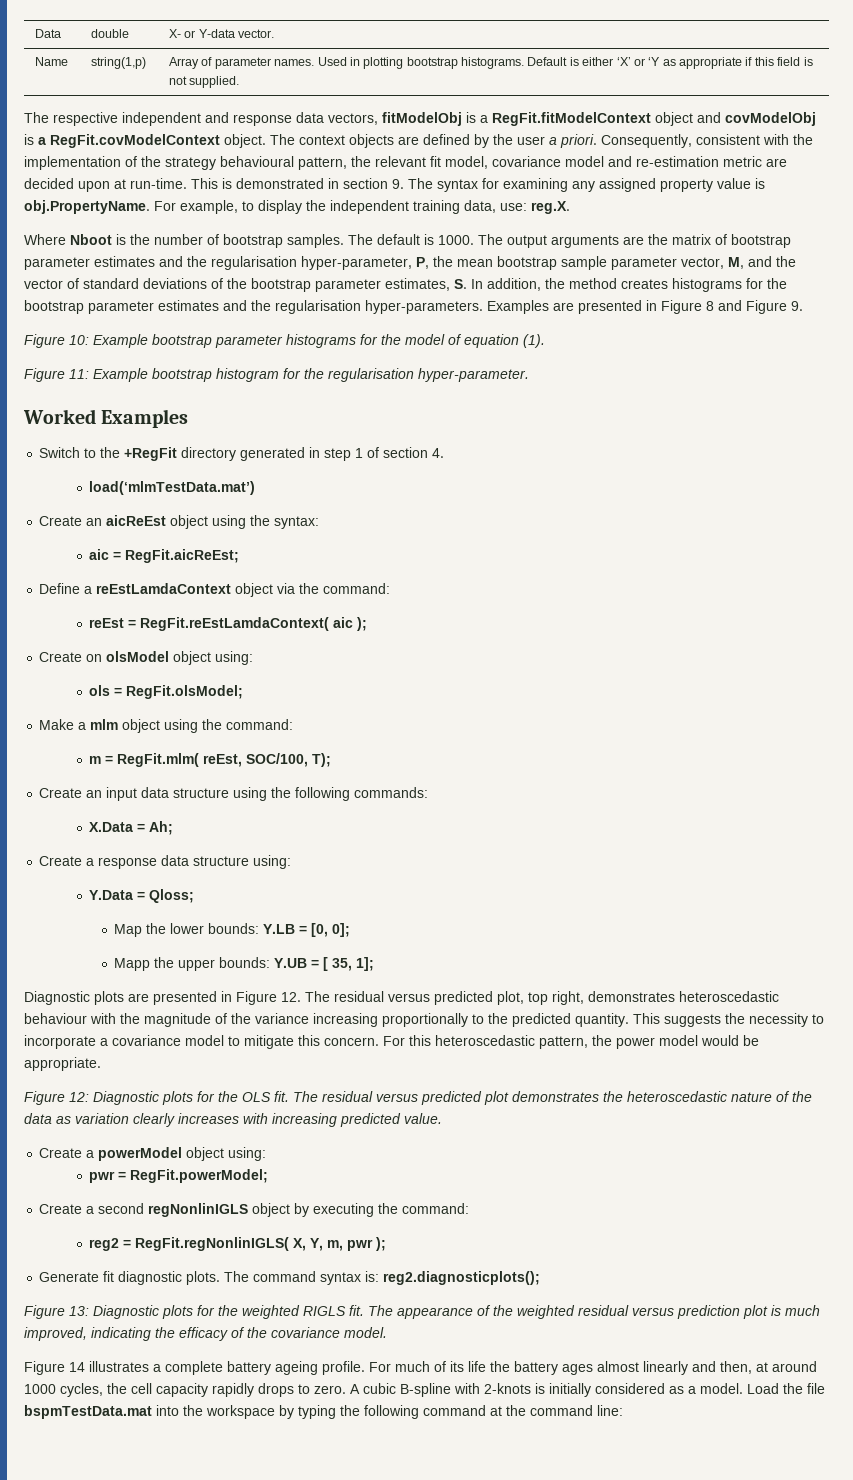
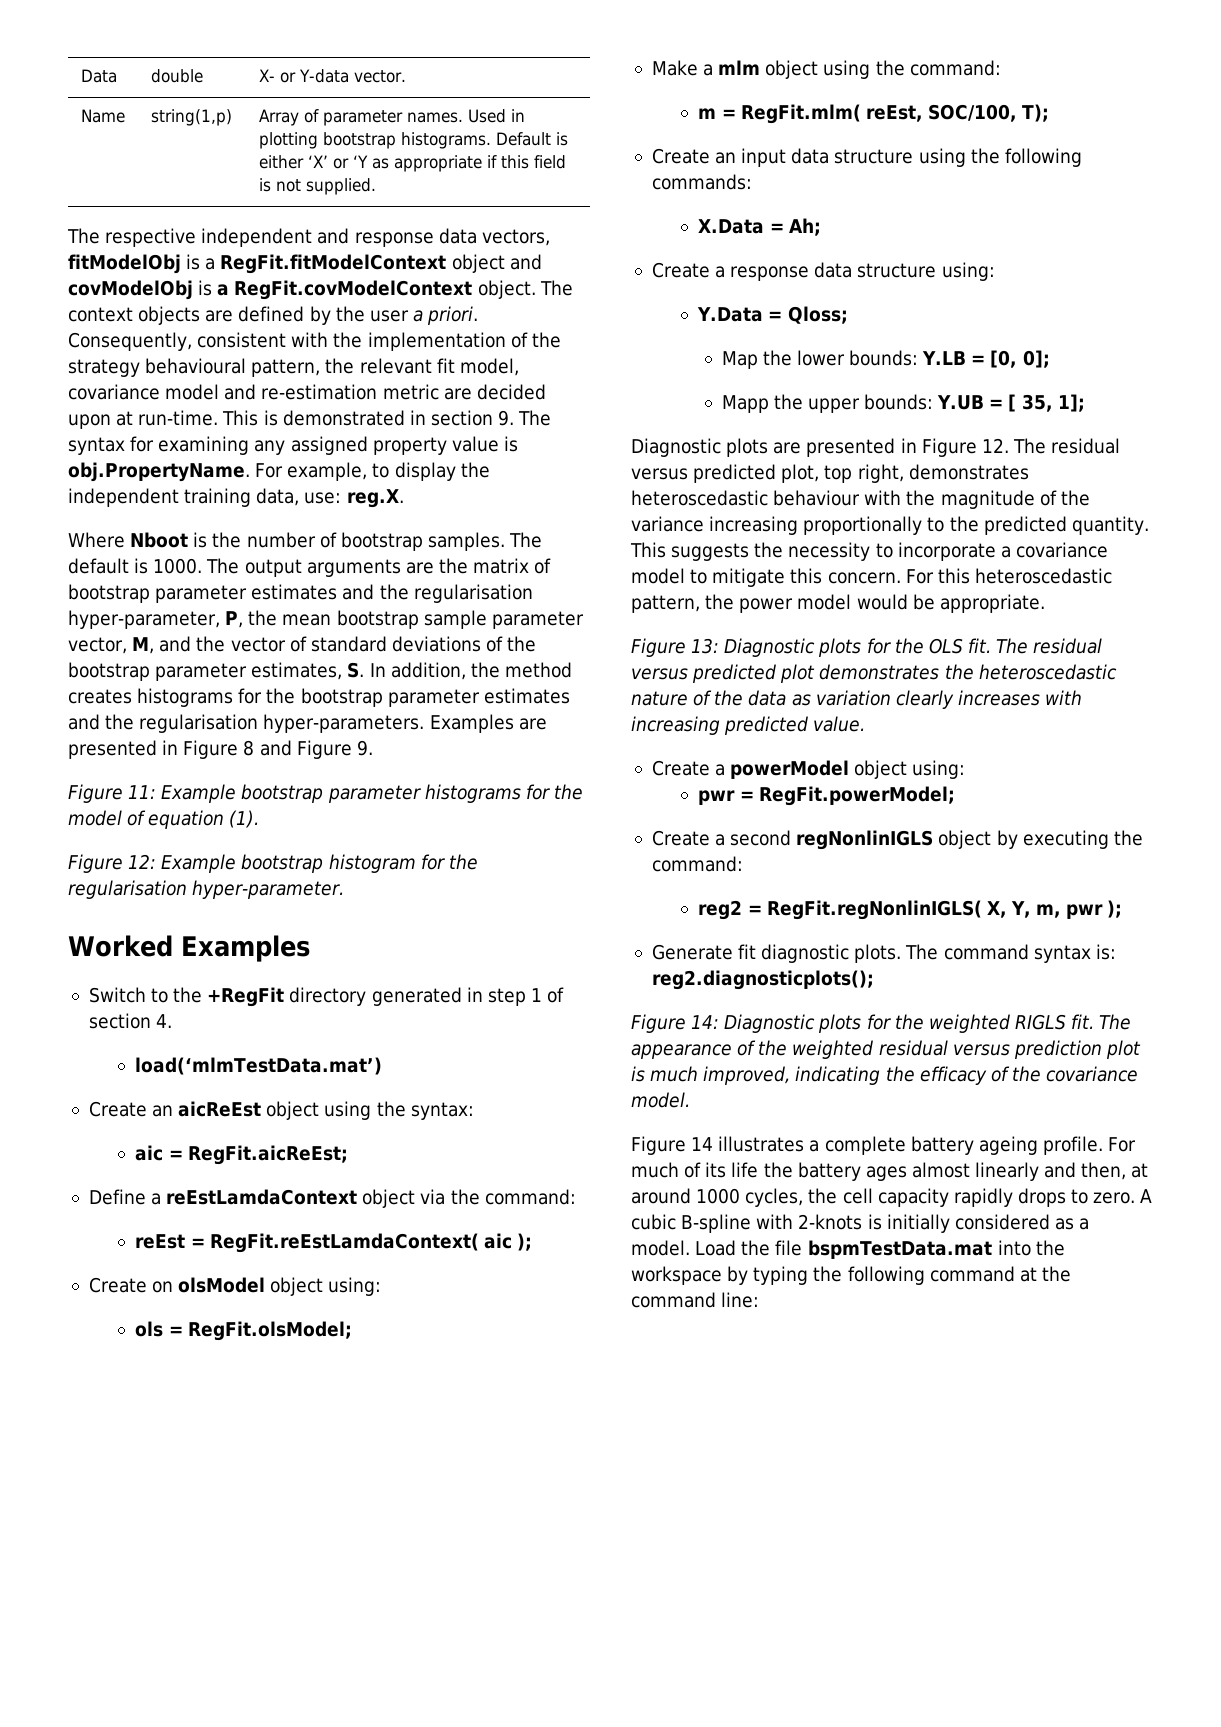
- Figure 10: Example bootstrap parameter histograms for the model of equation (1).
+ Figure 11: Example bootstrap parameter histograms for the model of equation (1).
- Figure 11: Example bootstrap histogram for the regularisation hyper-parameter.
+ Figure 12: Example bootstrap histogram for the regularisation hyper-parameter.
- Figure 12: Diagnostic plots for the OLS fit.
+ Figure 13: Diagnostic plots for the OLS fit.
- Figure 13: Diagnostic plots for the weighted RIGLS fit.
+ Figure 14: Diagnostic plots for the weighted RIGLS fit.

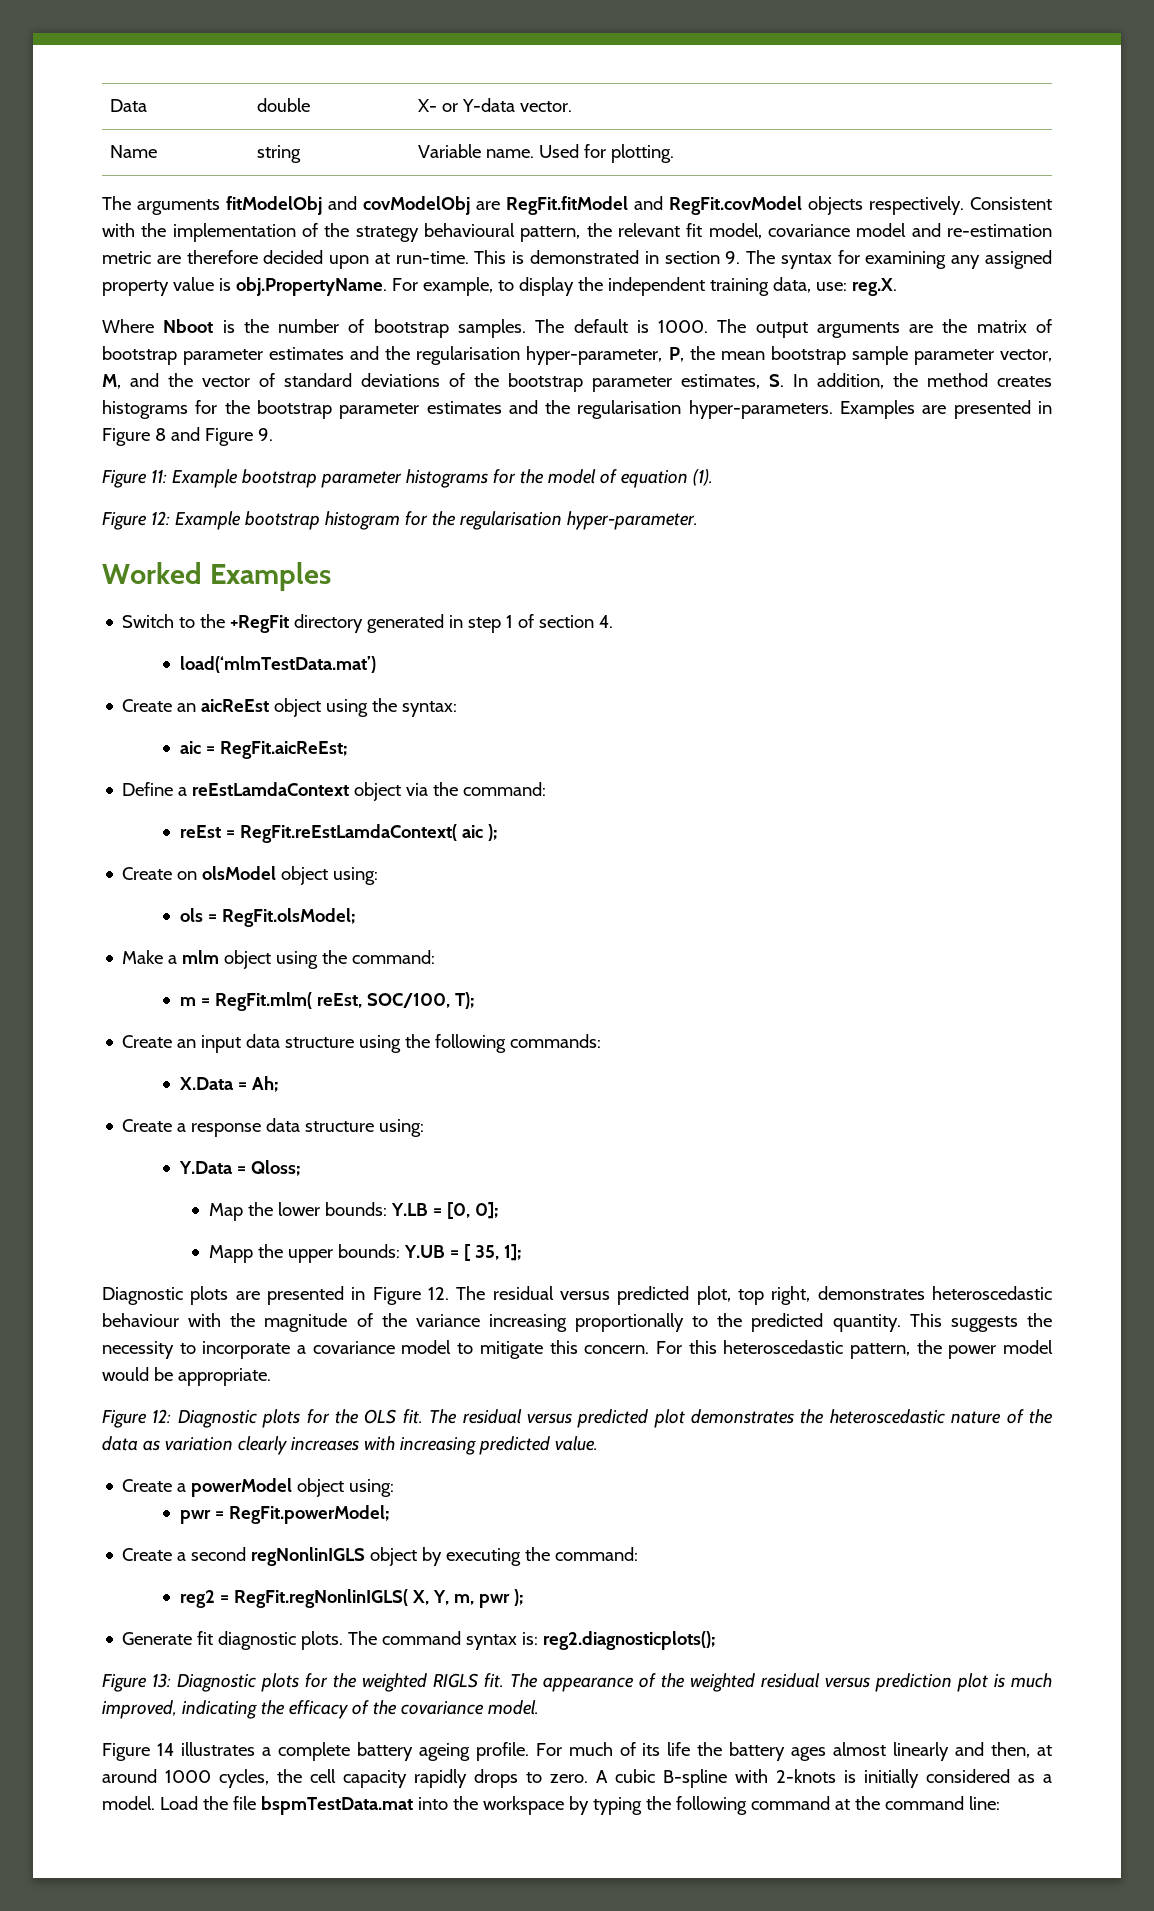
- Name | string(1,p) | Array of parameter names. Used in plotting bootstrap histograms. Default is either ‘X’ or ‘Y as appropriate if this field is not supplied.
- The respective independent and response data vectors, fitModelObj is a RegFit.fitModelContext object and covModelObj is a RegFit.covModelContext object. The context objects are defined by the user a priori. Consequently, consistent with the implementation of the strategy behavioural pattern, the relevant fit model, covariance model and re-estimation metric are decided upon at run-time.
+ Name | string | Variable name. Used for plotting.
+ The arguments fitModelObj and covModelObj are RegFit.fitModel and RegFit.covModel objects respectively. Consistent with the implementation of the strategy behavioural pattern, the relevant fit model, covariance model and re-estimation metric are therefore decided upon at run-time.
- Figure 13: Diagnostic plots for the OLS fit.
+ Figure 12: Diagnostic plots for the OLS fit.
- Figure 14: Diagnostic plots for the weighted RIGLS fit.
+ Figure 13: Diagnostic plots for the weighted RIGLS fit.

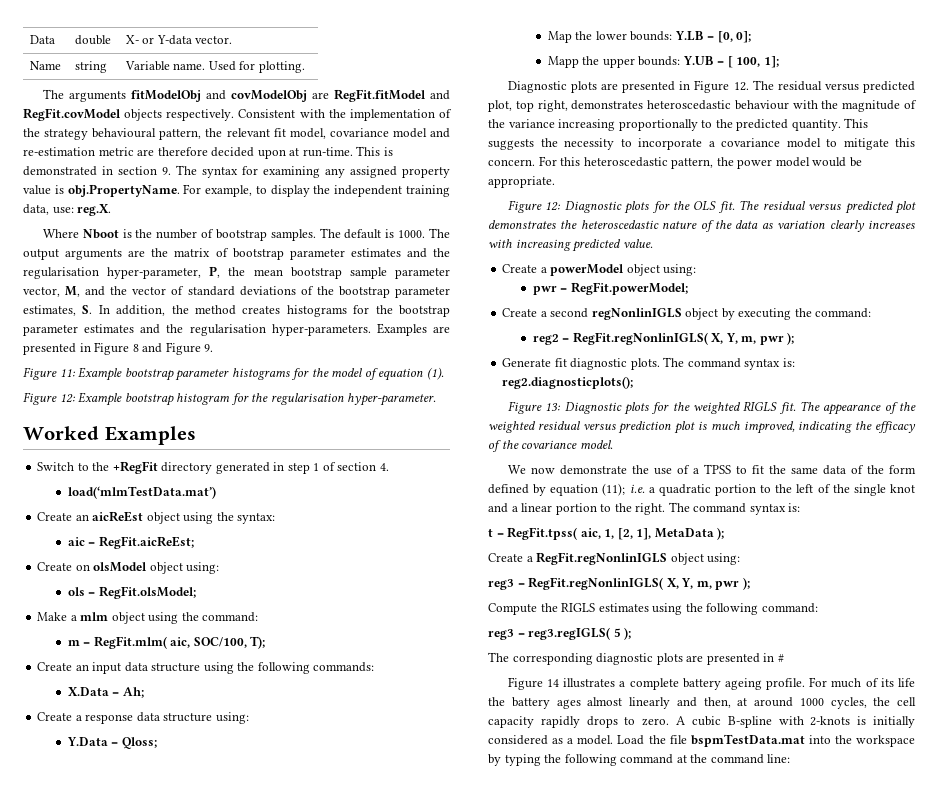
- Define a reEstLamdaContext object via the command:
- reEst = RegFit.reEstLamdaContext( aic );
- m = RegFit.mlm( reEst, SOC/100, T);
+ m = RegFit.mlm( aic, SOC/100, T);
- Mapp the upper bounds: Y.UB = [ 35, 1];
+ Mapp the upper bounds: Y.UB = [ 100, 1];
+ We now demonstrate the use of a TPSS to fit the same data of the form defined by equation (11); i.e. a quadratic portion to the left of the single knot and a linear portion to the right. The command syntax is:
+ t = RegFit.tpss( aic, 1, [2, 1], MetaData );
+ Create a RegFit.regNonlinIGLS object using:
+ reg3 = RegFit.regNonlinIGLS( X, Y, m, pwr );
+ Compute the RIGLS estimates using the following command:
+ reg3 = reg3.regIGLS( 5 );
+ The corresponding diagnostic plots are presented in #

